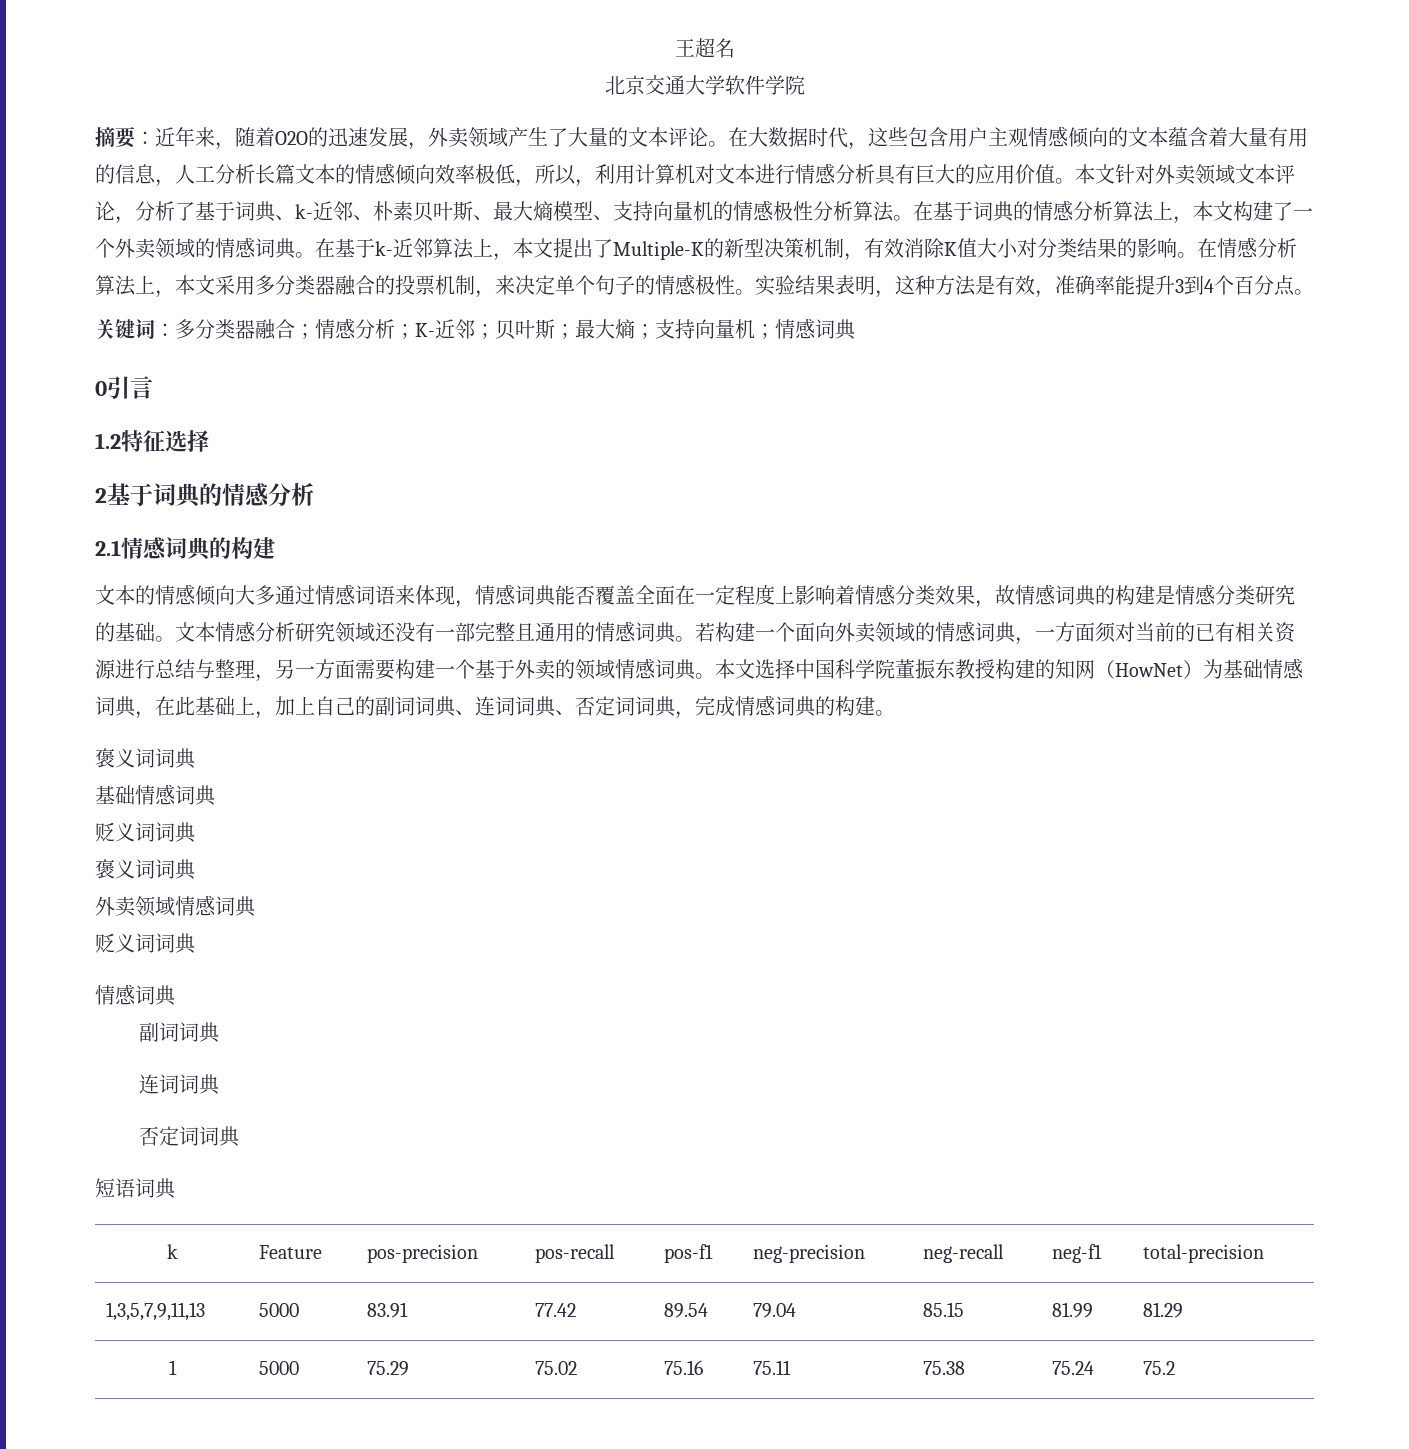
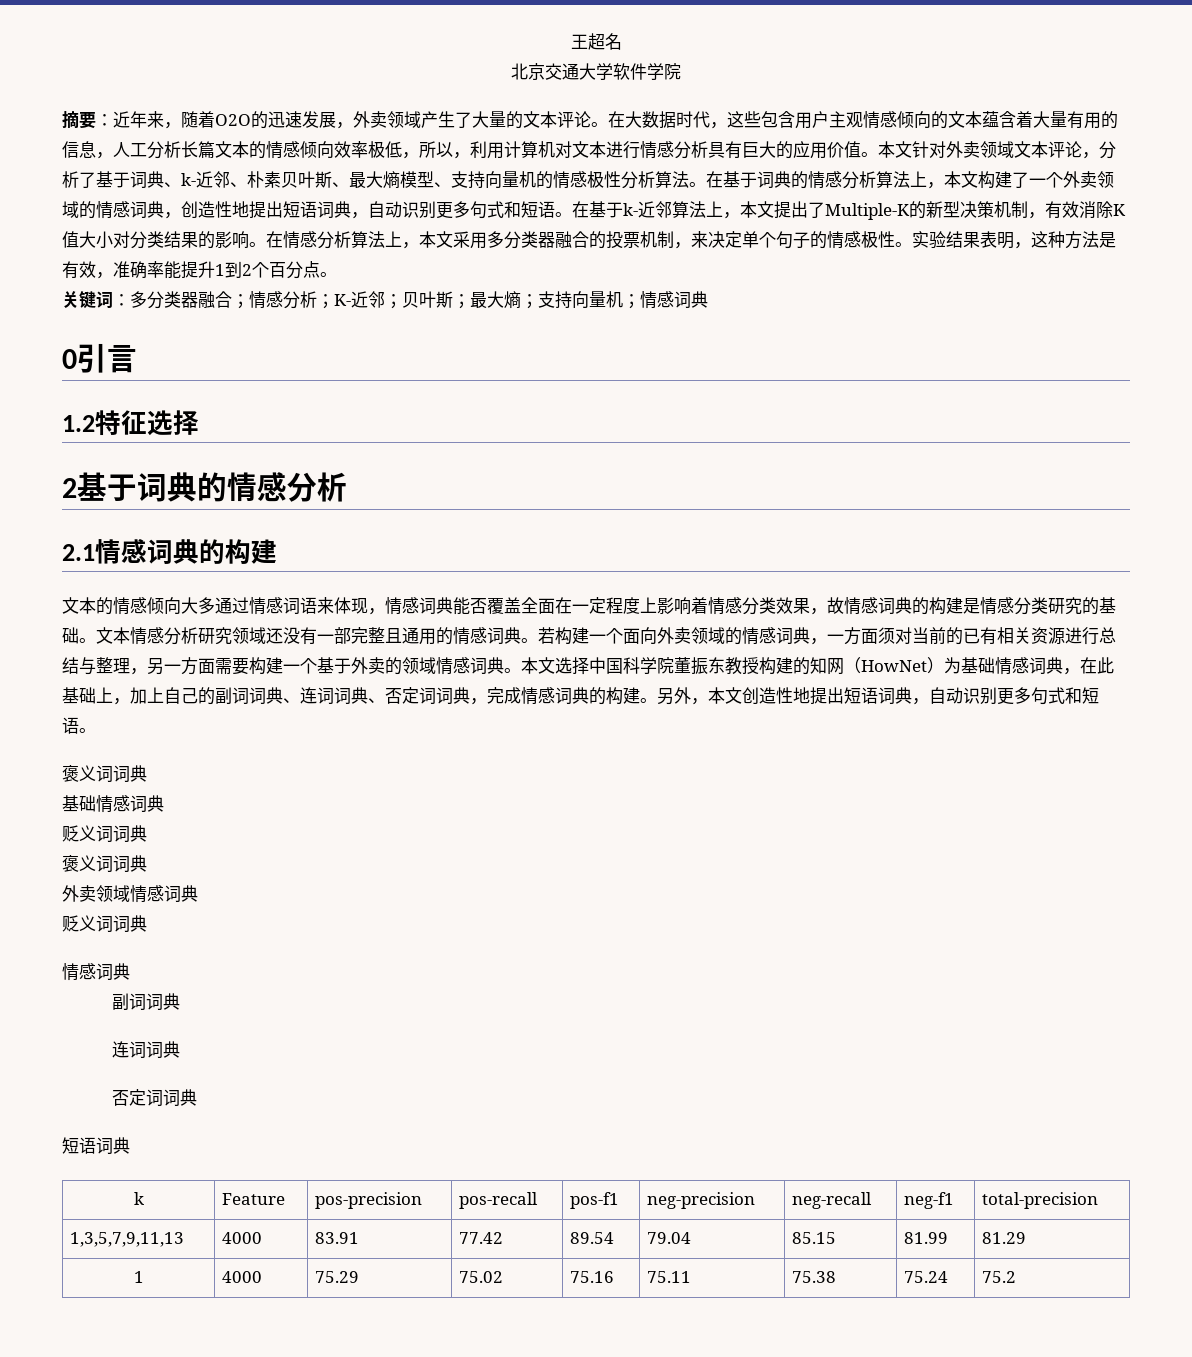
- 在基于词典的情感分析算法上，本文构建了一个外卖领域的情感词典。
+ 在基于词典的情感分析算法上，本文构建了一个外卖领域的情感词典，创造性地提出短语词典，自动识别更多句式和短语。
- 实验结果表明，这种方法是有效，准确率能提升3到4个百分点。
+ 实验结果表明，这种方法是有效，准确率能提升1到2个百分点。
+ 另外，本文创造性地提出短语词典，自动识别更多句式和短语。
- 1,3,5,7,9,11,13 | 5000 | 83.91 | 77.42 | 89.54 | 79.04 | 85.15 | 81.99 | 81.29
+ 1,3,5,7,9,11,13 | 4000 | 83.91 | 77.42 | 89.54 | 79.04 | 85.15 | 81.99 | 81.29
- 1 | 5000 | 75.29 | 75.02 | 75.16 | 75.11 | 75.38 | 75.24 | 75.2
+ 1 | 4000 | 75.29 | 75.02 | 75.16 | 75.11 | 75.38 | 75.24 | 75.2

